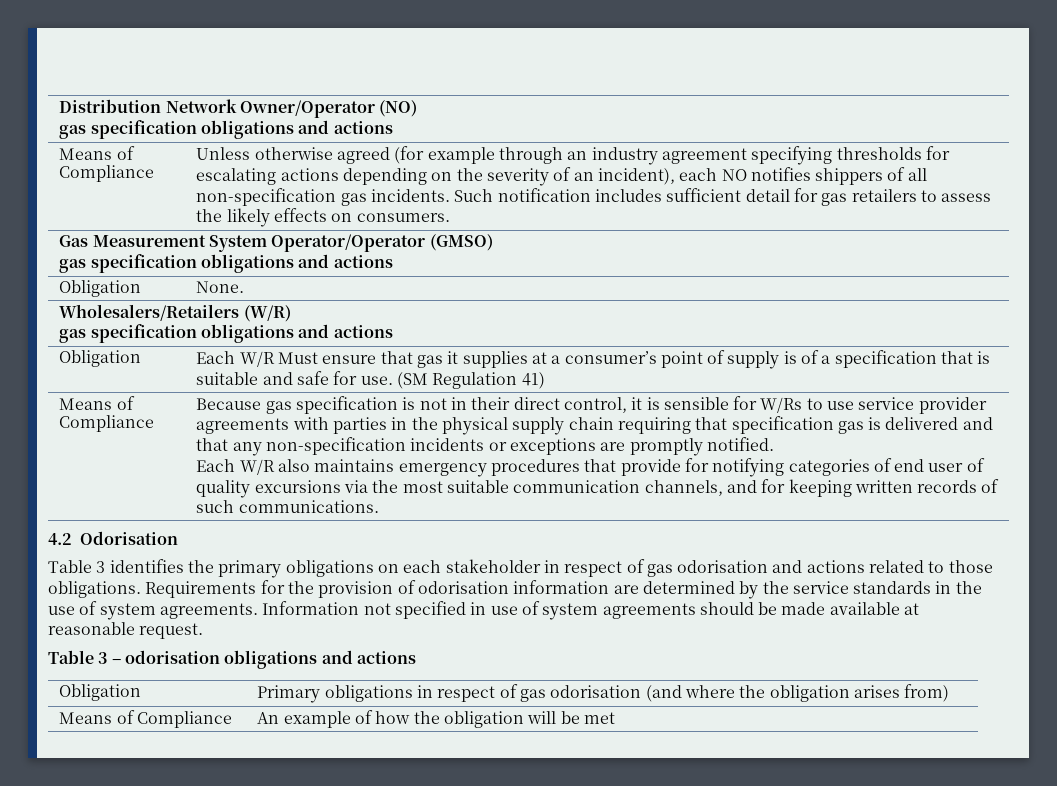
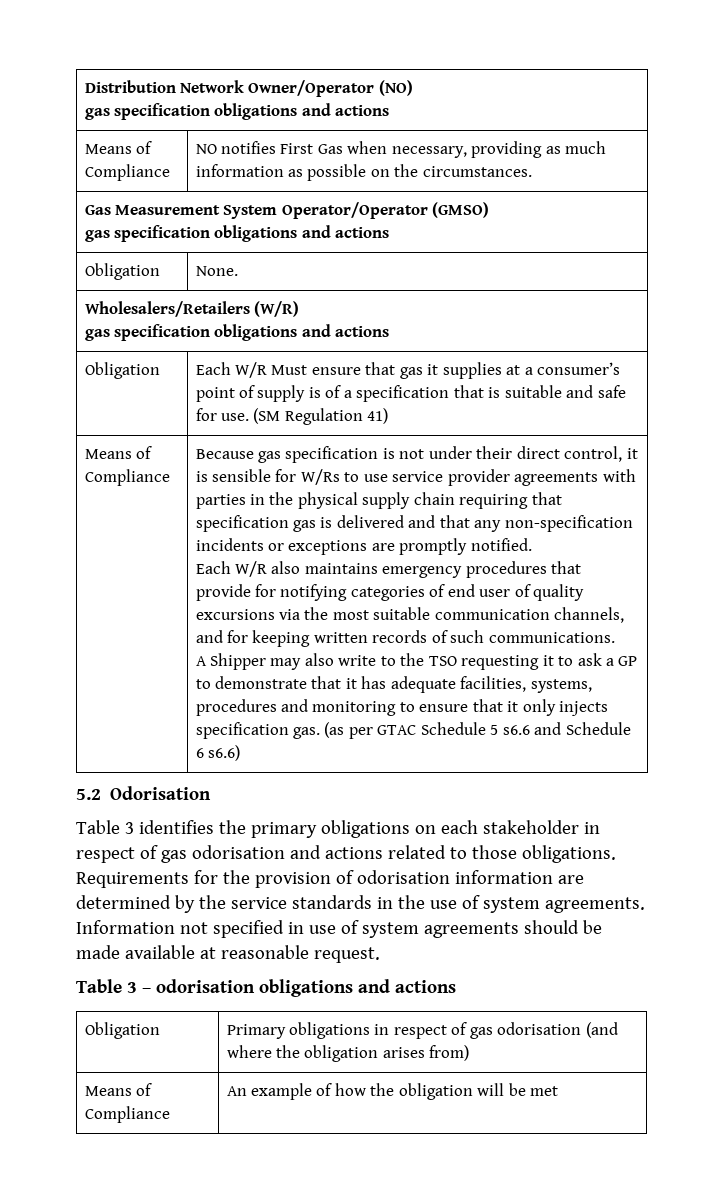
- Unless otherwise agreed (for example through an industry agreement specifying thresholds for escalating actions depending on the severity of an incident), each NO notifies shippers of all non-specification gas incidents. Such notification includes sufficient detail for gas retailers to assess the likely effects on consumers.
+ NO notifies First Gas when necessary, providing as much information as possible on the circumstances.
- Because gas specification is not in their direct control, it is sensible for W/Rs to use service provider agreements with parties in the physical supply chain requiring that specification gas is delivered and that any non-specification incidents or exceptions are promptly notified.
+ Because gas specification is not under their direct control, it is sensible for W/Rs to use service provider agreements with parties in the physical supply chain requiring that specification gas is delivered and that any non-specification incidents or exceptions are promptly notified.
- 4.2 Odorisation
+ A Shipper may also write to the TSO requesting it to ask a GP to demonstrate that it has adequate facilities, systems, procedures and monitoring to ensure that it only injects specification gas. (as per GTAC Schedule 5 s6.6 and Schedule 6 s6.6)
+ 5.2 Odorisation

